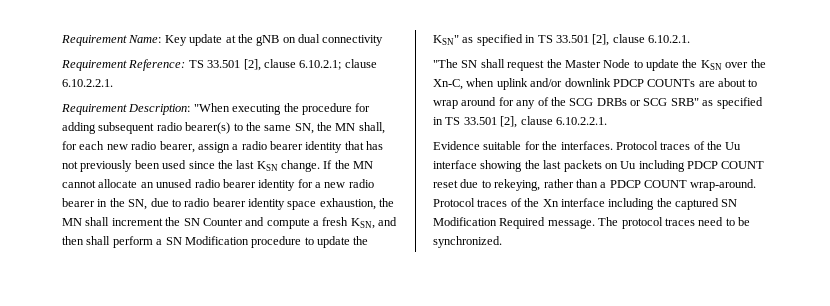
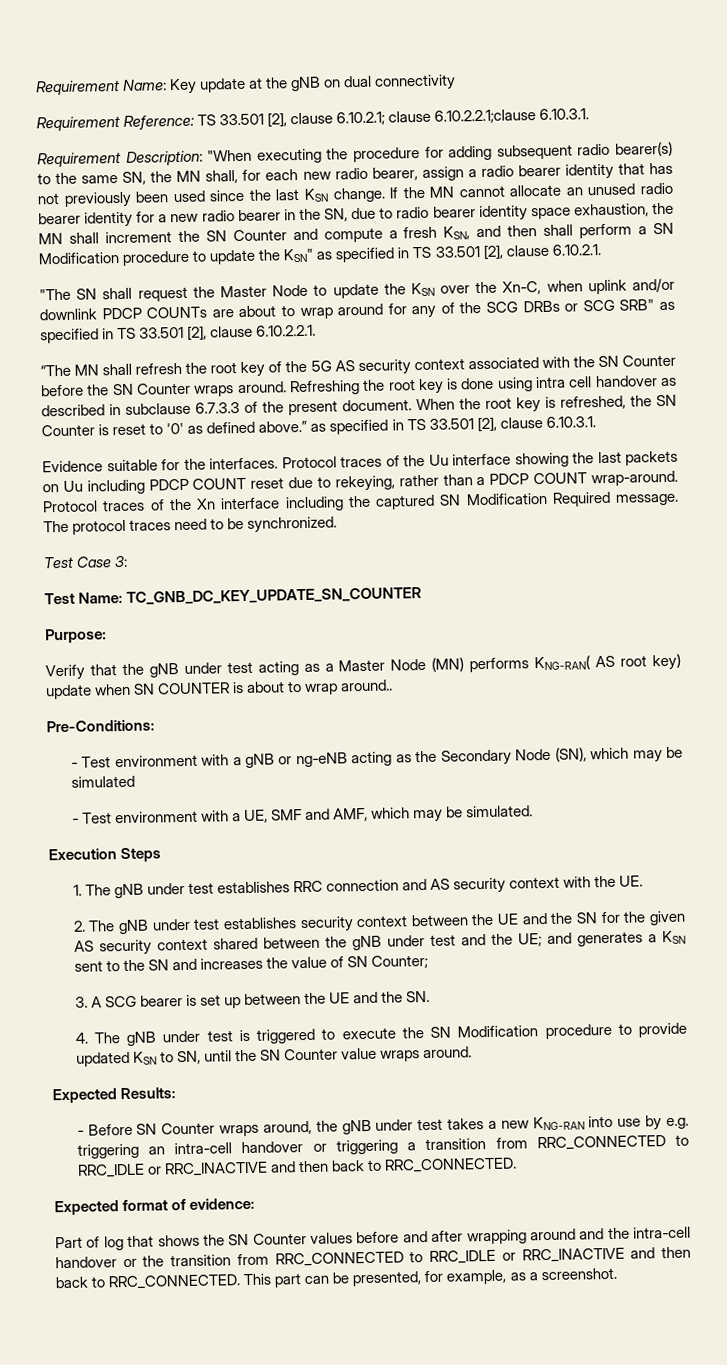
- Requirement Reference: TS 33.501 [2], clause 6.10.2.1; clause 6.10.2.2.1.
+ Requirement Reference: TS 33.501 [2], clause 6.10.2.1; clause 6.10.2.2.1;clause 6.10.3.1.
+ “The MN shall refresh the root key of the 5G AS security context associated with the SN Counter before the SN Counter wraps around. Refreshing the root key is done using intra cell handover as described in subclause 6.7.3.3 of the present document. When the root key is refreshed, the SN Counter is reset to '0' as defined above.” as specified in TS 33.501 [2], clause 6.10.3.1.
+ Test Case 3:
+ Test Name: TC_GNB_DC_KEY_UPDATE_SN_COUNTER
+ Purpose:
+ Verify that the gNB under test acting as a Master Node (MN) performs KNG-RAN( AS root key) update when SN COUNTER is about to wrap around..
+ Pre-Conditions:
+ - Test environment with a gNB or ng-eNB acting as the Secondary Node (SN), which may be simulated
+ - Test environment with a UE, SMF and AMF, which may be simulated.
+ Execution Steps
+ 1. The gNB under test establishes RRC connection and AS security context with the UE.
+ 2. The gNB under test establishes security context between the UE and the SN for the given AS security context shared between the gNB under test and the UE; and generates a KSN sent to the SN and increases the value of SN Counter;
+ 3. A SCG bearer is set up between the UE and the SN.
+ 4. The gNB under test is triggered to execute the SN Modification procedure to provide updated KSN to SN, until the SN Counter value wraps around.
+ Expected Results:
+ - Before SN Counter wraps around, the gNB under test takes a new KNG-RAN into use by e.g. triggering an intra-cell handover or triggering a transition from RRC_CONNECTED to RRC_IDLE or RRC_INACTIVE and then back to RRC_CONNECTED.
+ Expected format of evidence:
+ Part of log that shows the SN Counter values before and after wrapping around and the intra-cell handover or the transition from RRC_CONNECTED to RRC_IDLE or RRC_INACTIVE and then back to RRC_CONNECTED. This part can be presented, for example, as a screenshot.

